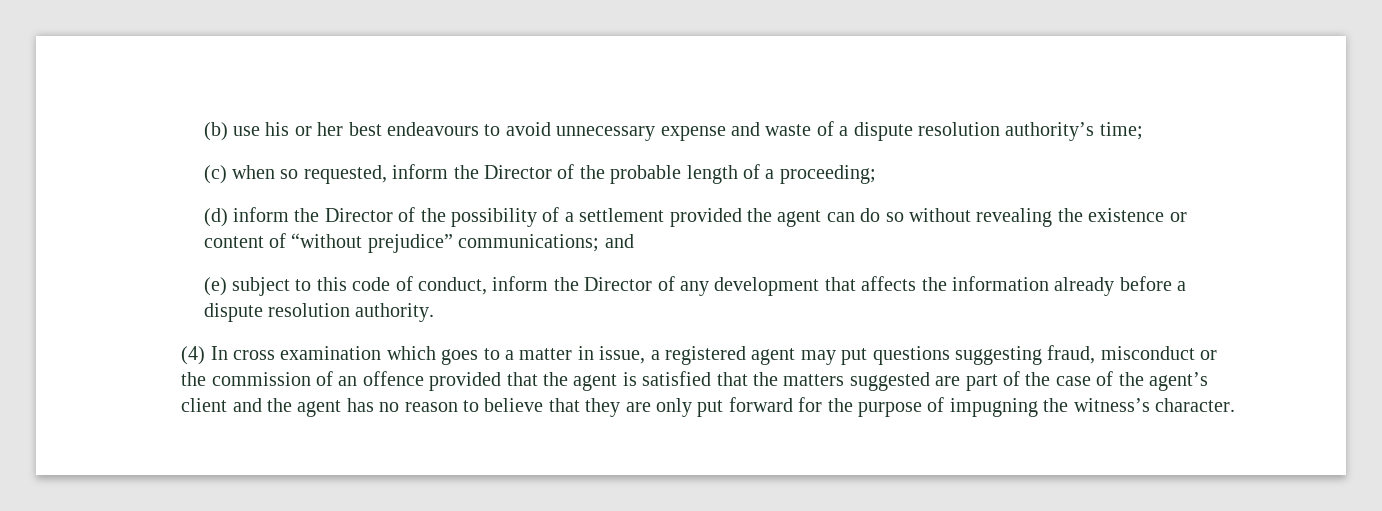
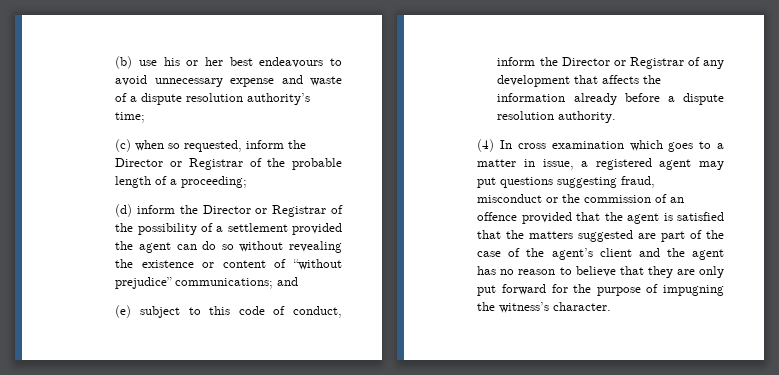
- (c) when so requested, inform the Director of the probable length of a proceeding;
+ (c) when so requested, inform the Director or Registrar of the probable length of a proceeding;
- (d) inform the Director of the possibility of a settlement provided the agent can do so without revealing the existence or content of “without prejudice” communications; and
+ (d) inform the Director or Registrar of the possibility of a settlement provided the agent can do so without revealing the existence or content of “without prejudice” communications; and
- (e) subject to this code of conduct, inform the Director of any development that affects the information already before a dispute resolution authority.
+ (e) subject to this code of conduct, inform the Director or Registrar of any development that affects the information already before a dispute resolution authority.

